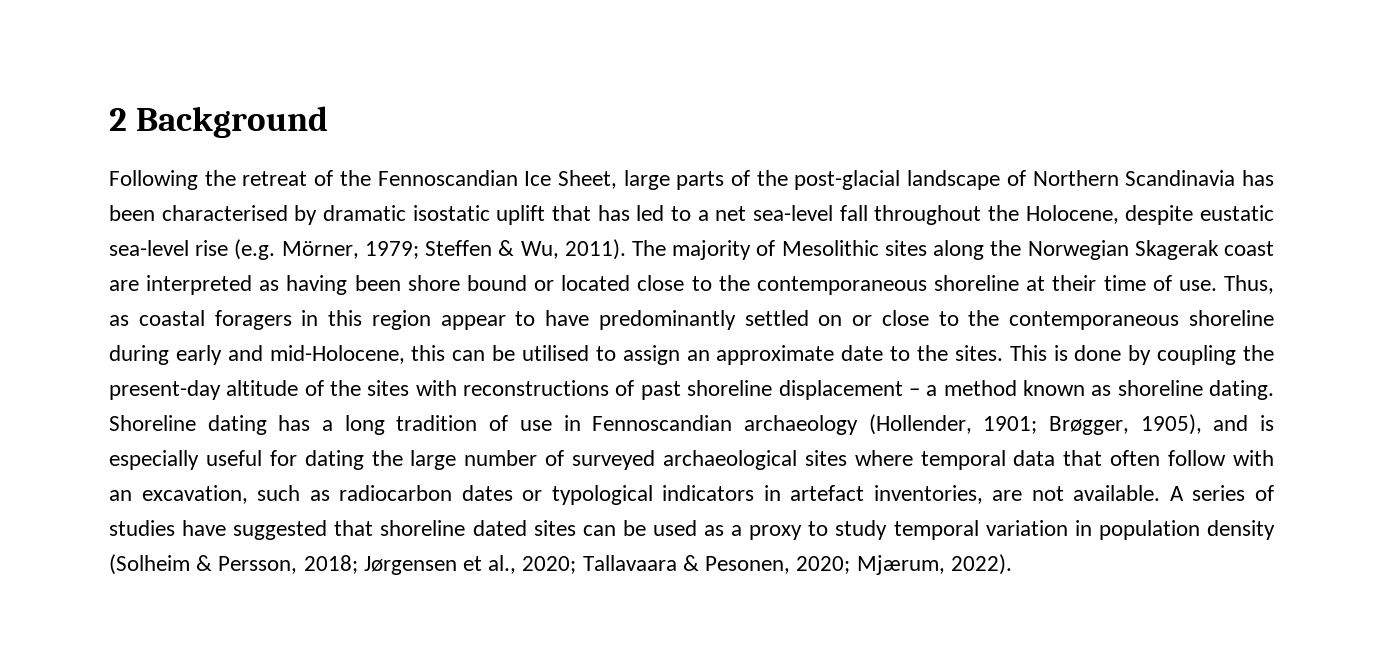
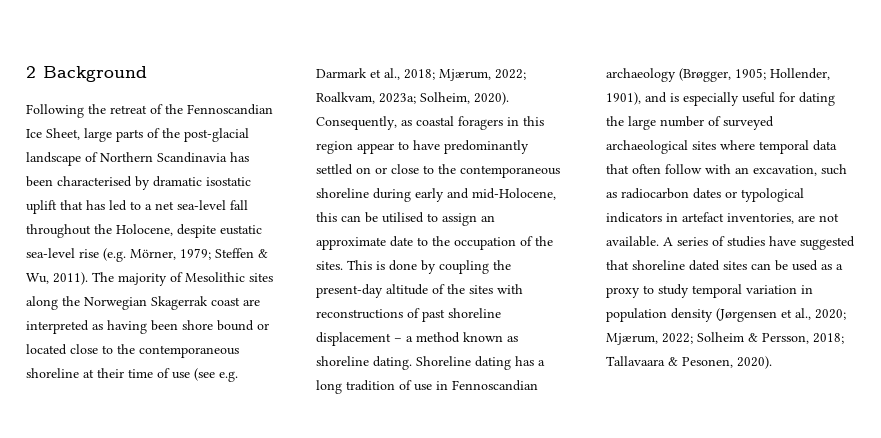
- The majority of Mesolithic sites along the Norwegian Skagerak coast are interpreted as having been shore bound or located close to the contemporaneous shoreline at their time of use. Thus, as coastal foragers in this region appear to have predominantly settled on or close to the contemporaneous shoreline during early and mid-Holocene, this can be utilised to assign an approximate date to the sites.
+ The majority of Mesolithic sites along the Norwegian Skagerrak coast are interpreted as having been shore bound or located close to the contemporaneous shoreline at their time of use (see e.g. Darmark et al., 2018; Mjærum, 2022; Roalkvam, 2023a; Solheim, 2020). Consequently, as coastal foragers in this region appear to have predominantly settled on or close to the contemporaneous shoreline during early and mid-Holocene, this can be utilised to assign an approximate date to the occupation of the sites.
- Shoreline dating has a long tradition of use in Fennoscandian archaeology (Hollender, 1901; Brøgger, 1905), and is especially useful for dating the large number of surveyed archaeological sites where temporal data that often follow with an excavation, such as radiocarbon dates or typological indicators in artefact inventories, are not available.
+ Shoreline dating has a long tradition of use in Fennoscandian archaeology (Brøgger, 1905; Hollender, 1901), and is especially useful for dating the large number of surveyed archaeological sites where temporal data that often follow with an excavation, such as radiocarbon dates or typological indicators in artefact inventories, are not available.
- A series of studies have suggested that shoreline dated sites can be used as a proxy to study temporal variation in population density (Solheim & Persson, 2018; Jørgensen et al., 2020; Tallavaara & Pesonen, 2020; Mjærum, 2022).
+ A series of studies have suggested that shoreline dated sites can be used as a proxy to study temporal variation in population density (Jørgensen et al., 2020; Mjærum, 2022; Solheim & Persson, 2018; Tallavaara & Pesonen, 2020).

